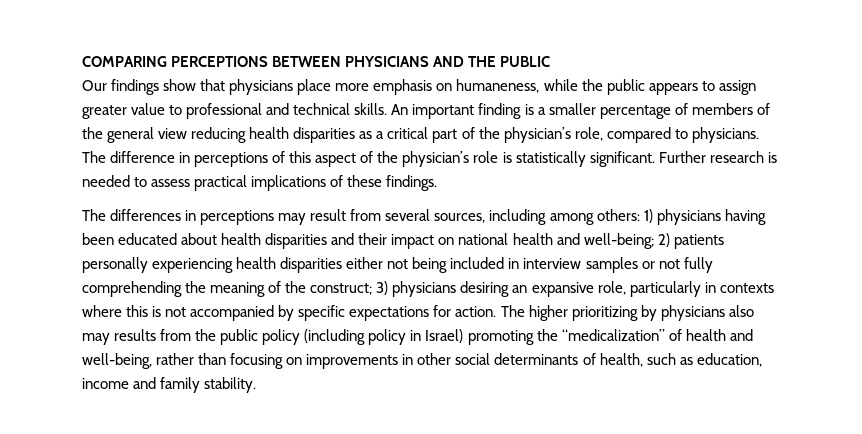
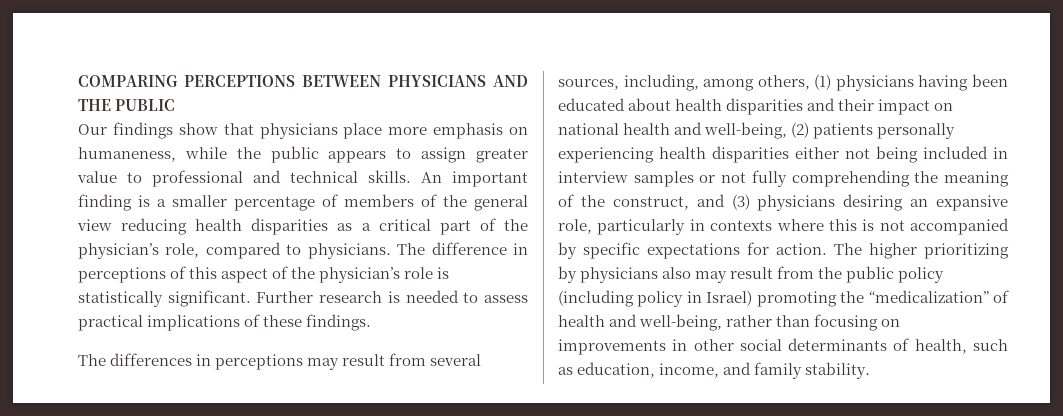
- The differences in perceptions may result from several sources, including among others: 1) physicians having been educated about health disparities and their impact on national health and well-being; 2) patients personally experiencing health disparities either not being included in interview samples or not fully comprehending the meaning of the construct; 3) physicians desiring an expansive role, particularly in contexts where this is not accompanied by specific expectations for action.
+ The differences in perceptions may result from several sources, including, among others, (1) physicians having been educated about health disparities and their impact on national health and well-being, (2) patients personally experiencing health disparities either not being included in interview samples or not fully comprehending the meaning of the construct, and (3) physicians desiring an expansive role, particularly in contexts where this is not accompanied by specific expectations for action.
- The higher prioritizing by physicians also may results from the public policy (including policy in Israel) promoting the “medicalization” of health and well-being, rather than focusing on improvements in other social determinants of health, such as education, income and family stability.
+ The higher prioritizing by physicians also may result from the public policy (including policy in Israel) promoting the “medicalization” of health and well-being, rather than focusing on improvements in other social determinants of health, such as education, income, and family stability.

